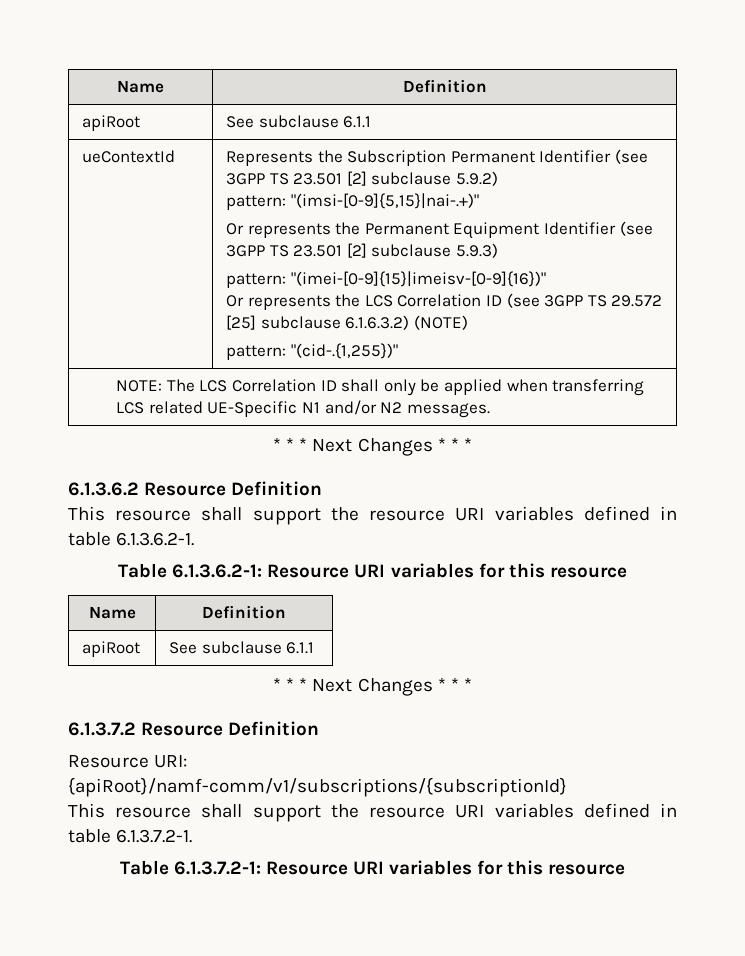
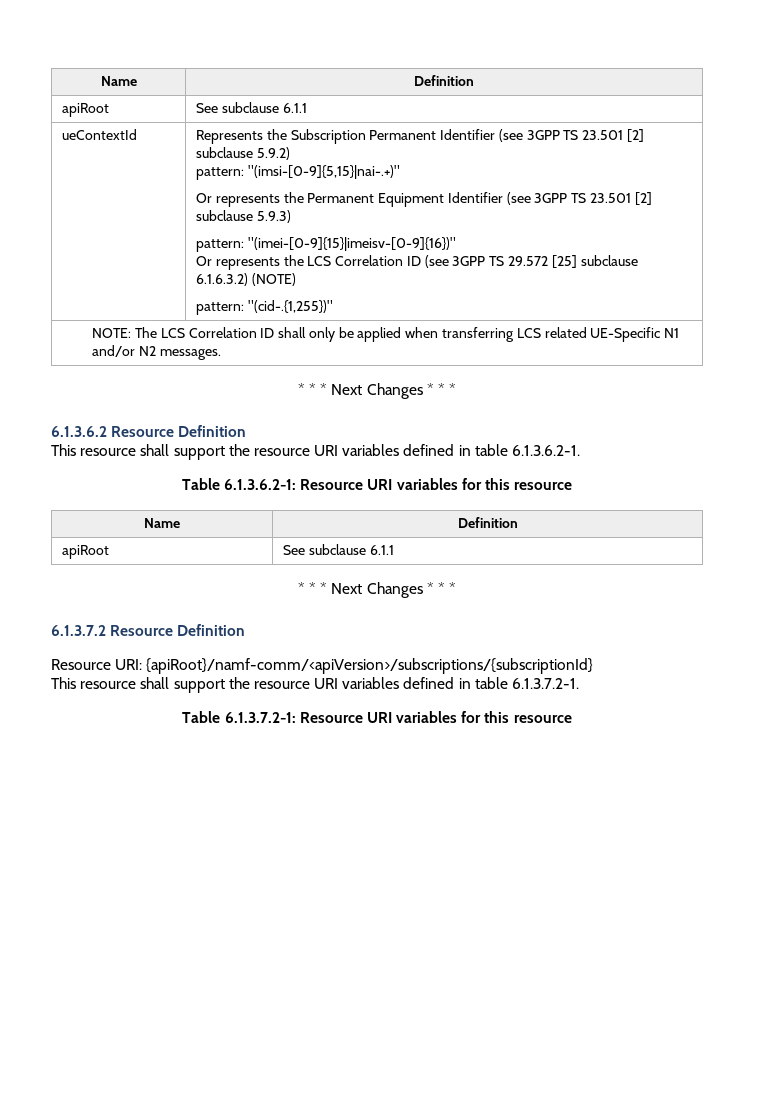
- Resource URI: {apiRoot}/namf-comm/v1/subscriptions/{subscriptionId}
+ Resource URI: {apiRoot}/namf-comm/<apiVersion>/subscriptions/{subscriptionId}

